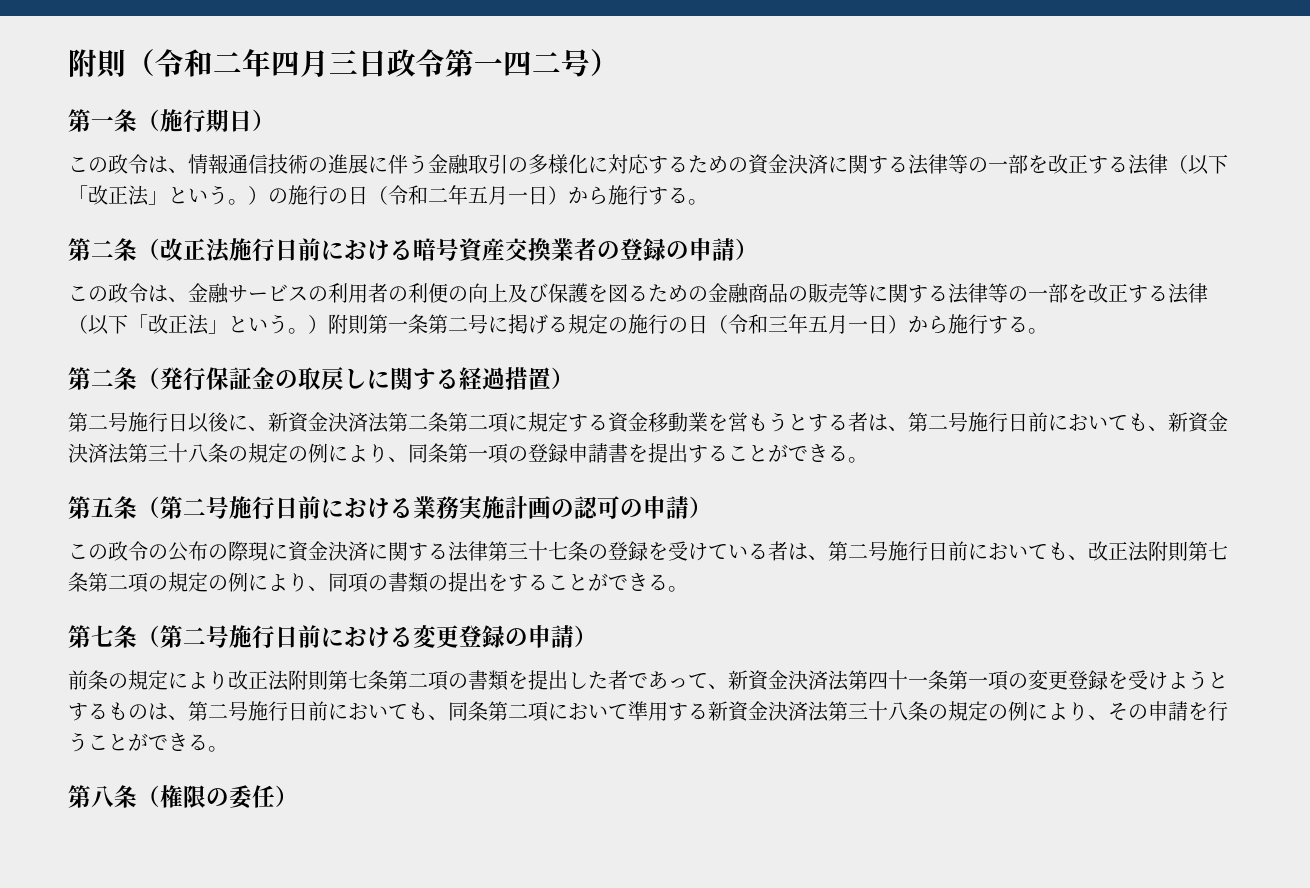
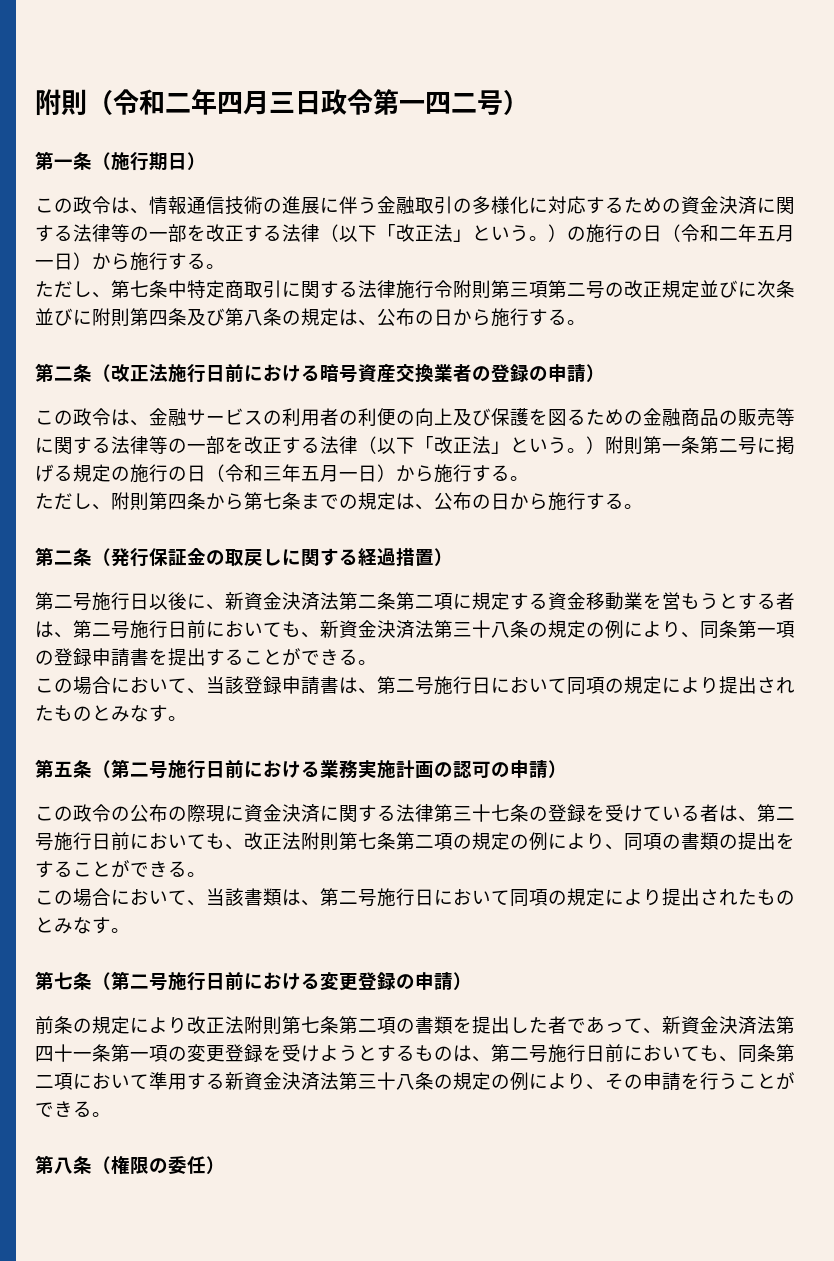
+ ただし、第七条中特定商取引に関する法律施行令附則第三項第二号の改正規定並びに次条並びに附則第四条及び第八条の規定は、公布の日から施行する。
+ ただし、附則第四条から第七条までの規定は、公布の日から施行する。
+ この場合において、当該登録申請書は、第二号施行日において同項の規定により提出されたものとみなす。
+ この場合において、当該書類は、第二号施行日において同項の規定により提出されたものとみなす。

